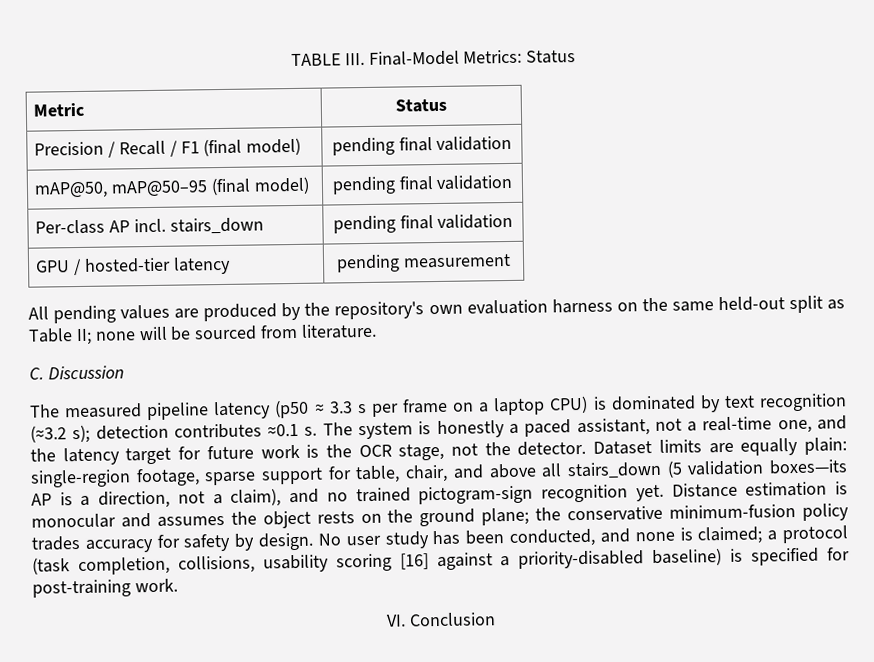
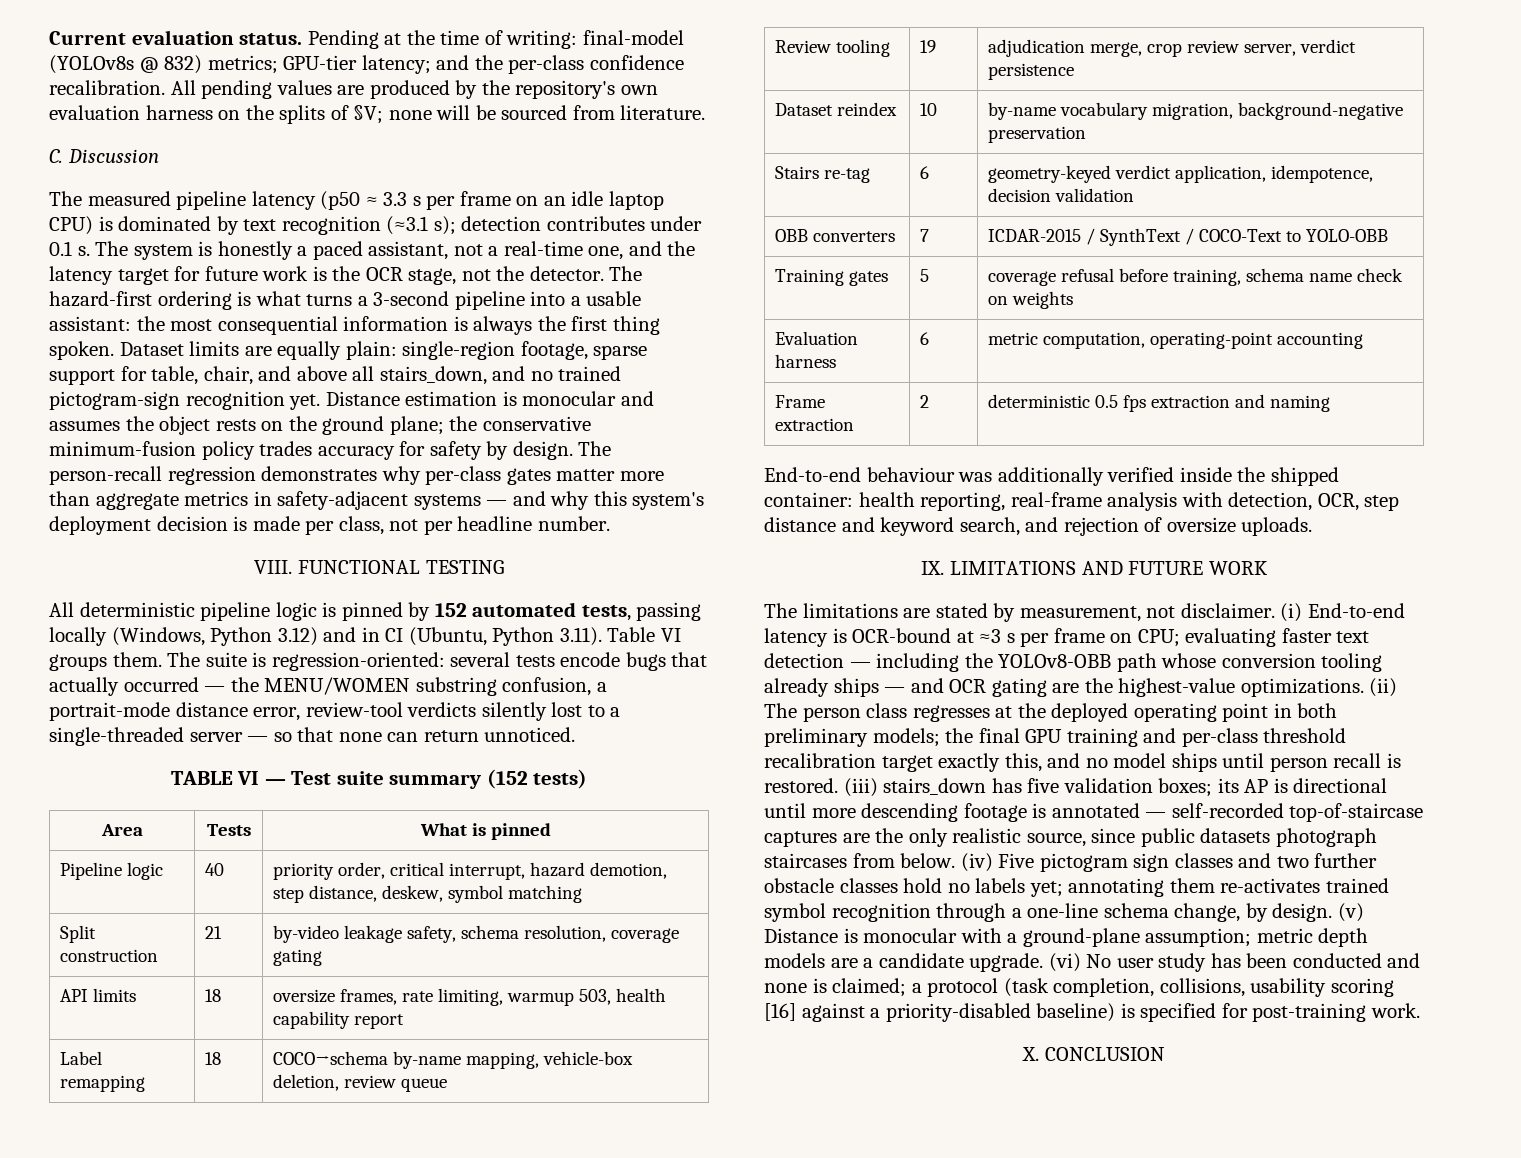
- TABLE III. Final-Model Metrics: Status
- Metric | Status
- Precision / Recall / F1 (final model) | pending final validation
- mAP@50, mAP@50–95 (final model) | pending final validation
- Per-class AP incl. stairs_down | pending final validation
- GPU / hosted-tier latency | pending measurement
- All pending values are produced by the repository's own evaluation harness on the same held-out split as Table II; none will be sourced from literature.
+ Current evaluation status. Pending at the time of writing: final-model (YOLOv8s @ 832) metrics; GPU-tier latency; and the per-class confidence recalibration. All pending values are produced by the repository's own evaluation harness on the splits of §V; none will be sourced from literature.
- The measured pipeline latency (p50 ≈ 3.3 s per frame on a laptop CPU) is dominated by text recognition (≈3.2 s); detection contributes ≈0.1 s.
+ The measured pipeline latency (p50 ≈ 3.3 s per frame on an idle laptop CPU) is dominated by text recognition (≈3.1 s); detection contributes under 0.1 s.
+ The hazard-first ordering is what turns a 3-second pipeline into a usable assistant: the most consequential information is always the first thing spoken.
- Dataset limits are equally plain: single-region footage, sparse support for table, chair, and above all stairs_down (5 validation boxes—its AP is a direction, not a claim), and no trained pictogram-sign recognition yet.
+ Dataset limits are equally plain: single-region footage, sparse support for table, chair, and above all stairs_down, and no trained pictogram-sign recognition yet.
- No user study has been conducted, and none is claimed; a protocol (task completion, collisions, usability scoring [16] against a priority-disabled baseline) is specified for post-training work.
+ The person-recall regression demonstrates why per-class gates matter more than aggregate metrics in safety-adjacent systems — and why this system's deployment decision is made per class, not per headline number.
+ VIII. FUNCTIONAL TESTING
+ All deterministic pipeline logic is pinned by 152 automated tests, passing locally (Windows, Python 3.12) and in CI (Ubuntu, Python 3.11). Table VI groups them. The suite is regression-oriented: several tests encode bugs that actually occurred — the MENU/WOMEN substring confusion, a portrait-mode distance error, review-tool verdicts silently lost to a single-threaded server — so that none can return unnoticed.
+ TABLE VI — Test suite summary (152 tests)
+ Area | Tests | What is pinned
+ Pipeline logic | 40 | priority order, critical interrupt, hazard demotion, step distance, deskew, symbol matching
+ Split construction | 21 | by-video leakage safety, schema resolution, coverage gating
+ API limits | 18 | oversize frames, rate limiting, warmup 503, health capability report
+ Label remapping | 18 | COCO→schema by-name mapping, vehicle-box deletion, review queue
+ Review tooling | 19 | adjudication merge, crop review server, verdict persistence
+ Dataset reindex | 10 | by-name vocabulary migration, background-negative preservation
+ Stairs re-tag | 6 | geometry-keyed verdict application, idempotence, decision validation
+ OBB converters | 7 | ICDAR-2015 / SynthText / COCO-Text to YOLO-OBB
+ Training gates | 5 | coverage refusal before training, schema name check on weights
+ Evaluation harness | 6 | metric computation, operating-point accounting
+ Frame extraction | 2 | deterministic 0.5 fps extraction and naming
+ End-to-end behaviour was additionally verified inside the shipped container: health reporting, real-frame analysis with detection, OCR, step distance and keyword search, and rejection of oversize uploads.
+ IX. LIMITATIONS AND FUTURE WORK
+ The limitations are stated by measurement, not disclaimer. (i) End-to-end latency is OCR-bound at ≈3 s per frame on CPU; evaluating faster text detection — including the YOLOv8-OBB path whose conversion tooling already ships — and OCR gating are the highest-value optimizations. (ii) The person class regresses at the deployed operating point in both preliminary models; the final GPU training and per-class threshold recalibration target exactly this, and no model ships until person recall is restored. (iii) stairs_down has five validation boxes; its AP is directional until more descending footage is annotated — self-recorded top-of-staircase captures are the only realistic source, since public datasets photograph staircases from below. (iv) Five pictogram sign classes and two further obstacle classes hold no labels yet; annotating them re-activates trained symbol recognition through a one-line schema change, by design. (v) Distance is monocular with a ground-plane assumption; metric depth models are a candidate upgrade. (vi) No user study has been conducted and none is claimed; a protocol (task completion, collisions, usability scoring [16] against a priority-disabled baseline) is specified for post-training work.
- VI. Conclusion
+ X. CONCLUSION

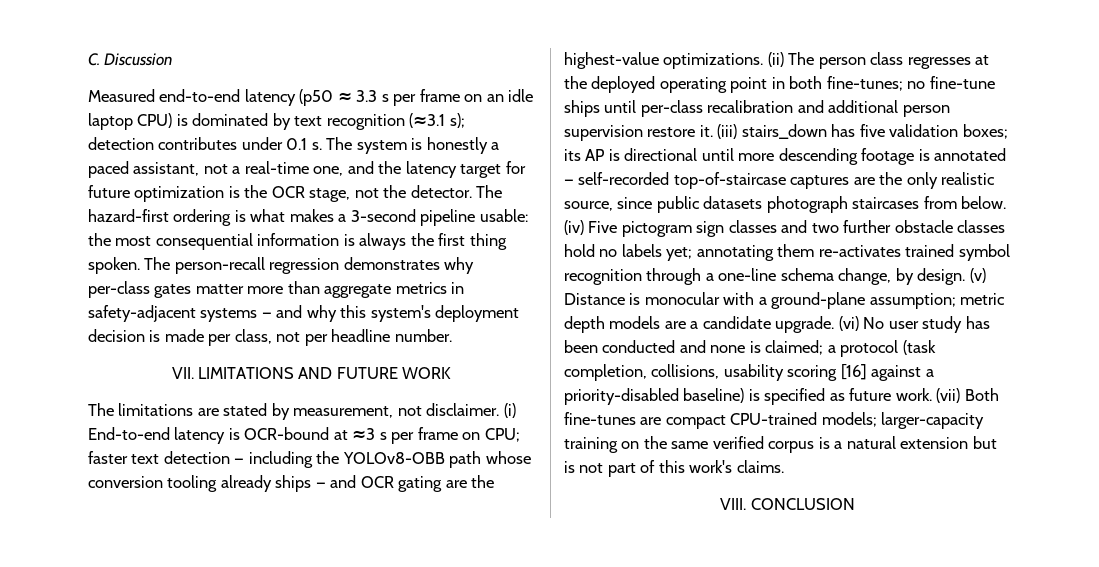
- Current evaluation status. Pending at the time of writing: final-model (YOLOv8s @ 832) metrics; GPU-tier latency; and the per-class confidence recalibration. All pending values are produced by the repository's own evaluation harness on the splits of §V; none will be sourced from literature.
- The measured pipeline latency (p50 ≈ 3.3 s per frame on an idle laptop CPU) is dominated by text recognition (≈3.1 s); detection contributes under 0.1 s.
+ Measured end-to-end latency (p50 ≈ 3.3 s per frame on an idle laptop CPU) is dominated by text recognition (≈3.1 s); detection contributes under 0.1 s.
- The system is honestly a paced assistant, not a real-time one, and the latency target for future work is the OCR stage, not the detector.
+ The system is honestly a paced assistant, not a real-time one, and the latency target for future optimization is the OCR stage, not the detector.
- The hazard-first ordering is what turns a 3-second pipeline into a usable assistant: the most consequential information is always the first thing spoken.
+ The hazard-first ordering is what makes a 3-second pipeline usable: the most consequential information is always the first thing spoken.
- Dataset limits are equally plain: single-region footage, sparse support for table, chair, and above all stairs_down, and no trained pictogram-sign recognition yet. Distance estimation is monocular and assumes the object rests on the ground plane; the conservative minimum-fusion policy trades accuracy for safety by design.
- VIII. FUNCTIONAL TESTING
- All deterministic pipeline logic is pinned by 152 automated tests, passing locally (Windows, Python 3.12) and in CI (Ubuntu, Python 3.11). Table VI groups them. The suite is regression-oriented: several tests encode bugs that actually occurred — the MENU/WOMEN substring confusion, a portrait-mode distance error, review-tool verdicts silently lost to a single-threaded server — so that none can return unnoticed.
- TABLE VI — Test suite summary (152 tests)
- Area | Tests | What is pinned
- Pipeline logic | 40 | priority order, critical interrupt, hazard demotion, step distance, deskew, symbol matching
- Split construction | 21 | by-video leakage safety, schema resolution, coverage gating
- API limits | 18 | oversize frames, rate limiting, warmup 503, health capability report
- Label remapping | 18 | COCO→schema by-name mapping, vehicle-box deletion, review queue
- Review tooling | 19 | adjudication merge, crop review server, verdict persistence
- Dataset reindex | 10 | by-name vocabulary migration, background-negative preservation
- Stairs re-tag | 6 | geometry-keyed verdict application, idempotence, decision validation
- OBB converters | 7 | ICDAR-2015 / SynthText / COCO-Text to YOLO-OBB
- Training gates | 5 | coverage refusal before training, schema name check on weights
- Evaluation harness | 6 | metric computation, operating-point accounting
- Frame extraction | 2 | deterministic 0.5 fps extraction and naming
- End-to-end behaviour was additionally verified inside the shipped container: health reporting, real-frame analysis with detection, OCR, step distance and keyword search, and rejection of oversize uploads.
- IX. LIMITATIONS AND FUTURE WORK
+ VII. LIMITATIONS AND FUTURE WORK
- (i) End-to-end latency is OCR-bound at ≈3 s per frame on CPU; evaluating faster text detection — including the YOLOv8-OBB path whose conversion tooling already ships — and OCR gating are the highest-value optimizations.
+ (i) End-to-end latency is OCR-bound at ≈3 s per frame on CPU; faster text detection — including the YOLOv8-OBB path whose conversion tooling already ships — and OCR gating are the highest-value optimizations.
- (ii) The person class regresses at the deployed operating point in both preliminary models; the final GPU training and per-class threshold recalibration target exactly this, and no model ships until person recall is restored.
+ (ii) The person class regresses at the deployed operating point in both fine-tunes; no fine-tune ships until per-class recalibration and additional person supervision restore it.
- (vi) No user study has been conducted and none is claimed; a protocol (task completion, collisions, usability scoring [16] against a priority-disabled baseline) is specified for post-training work.
- X. CONCLUSION
+ (vi) No user study has been conducted and none is claimed; a protocol (task completion, collisions, usability scoring [16] against a priority-disabled baseline) is specified as future work. (vii) Both fine-tunes are compact CPU-trained models; larger-capacity training on the same verified corpus is a natural extension but is not part of this work's claims.
+ VIII. CONCLUSION

